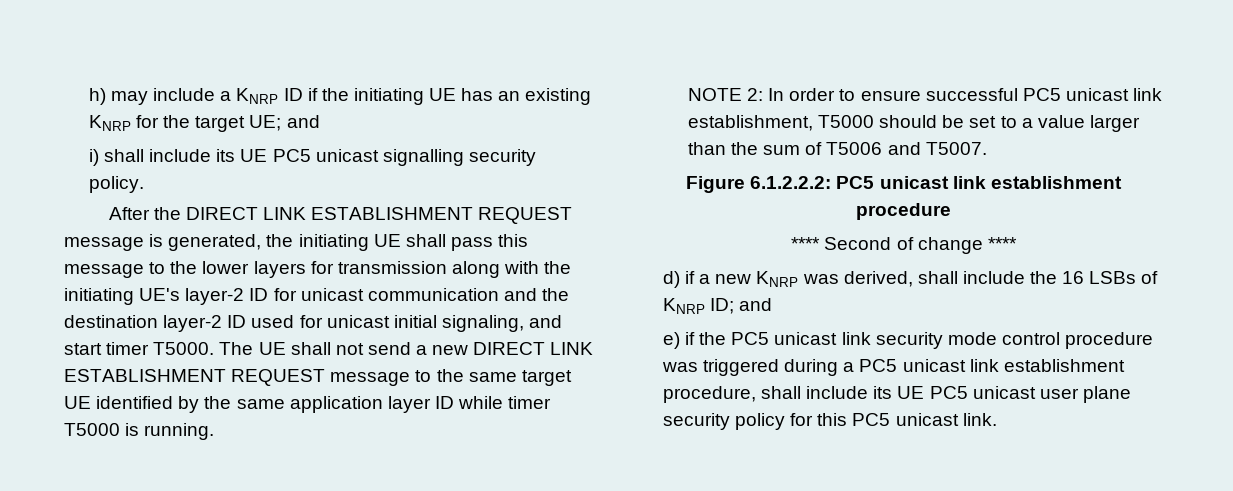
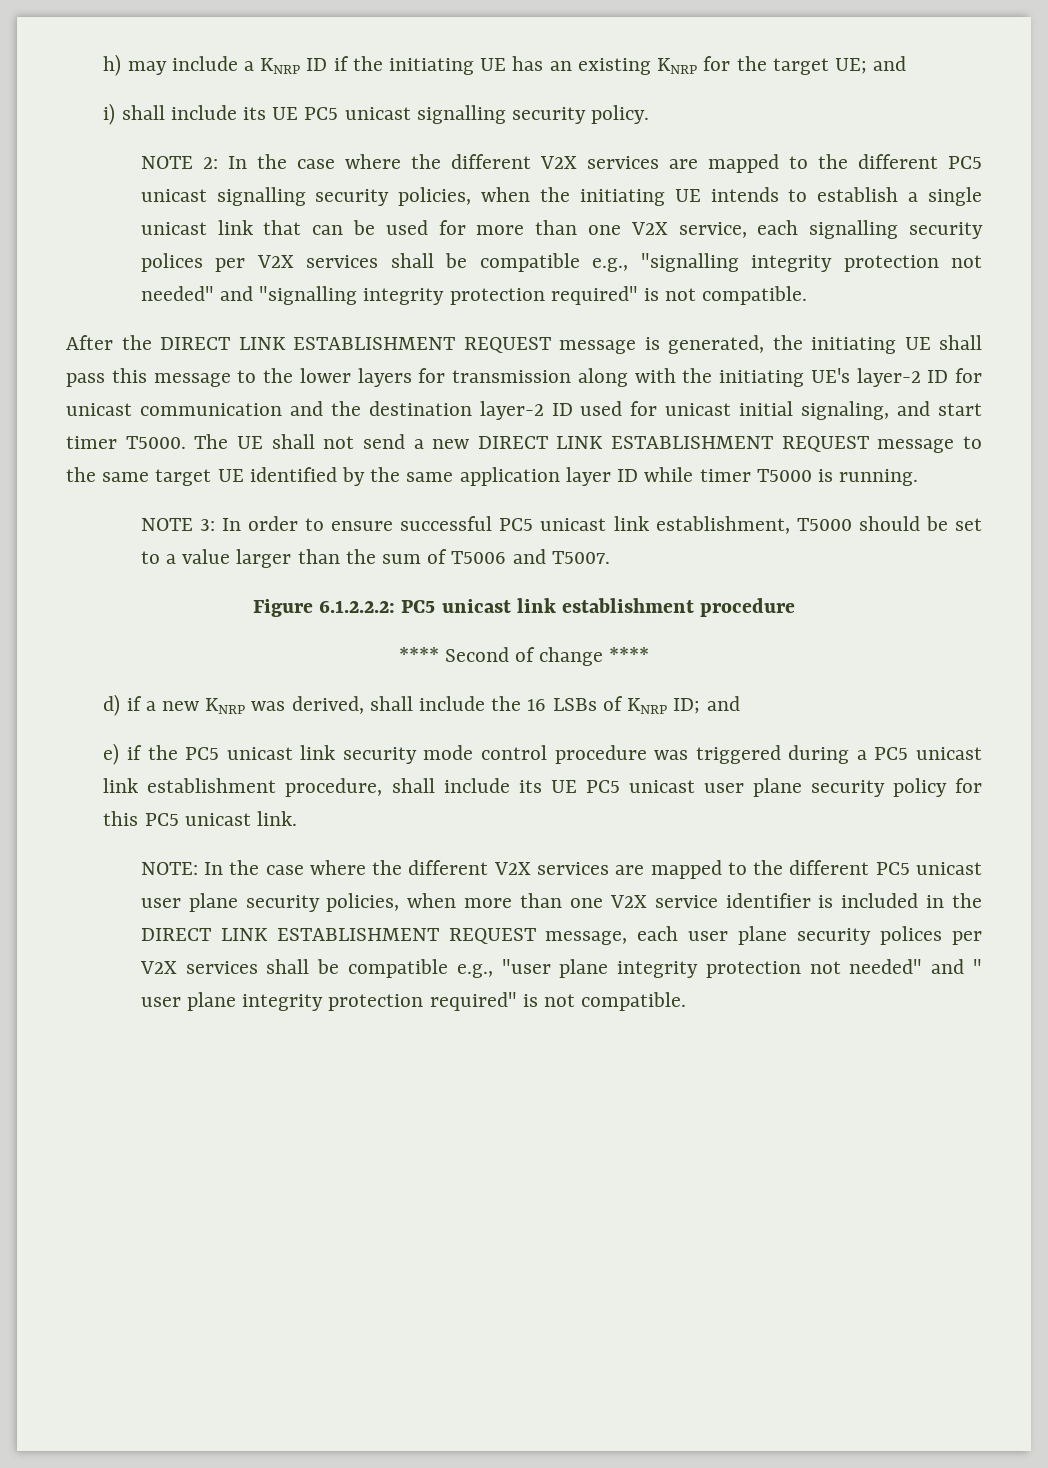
+ NOTE 2: In the case where the different V2X services are mapped to the different PC5 unicast signalling security policies, when the initiating UE intends to establish a single unicast link that can be used for more than one V2X service, each signalling security polices per V2X services shall be compatible e.g., "signalling integrity protection not needed" and "signalling integrity protection required" is not compatible.
- NOTE 2: In order to ensure successful PC5 unicast link establishment, T5000 should be set to a value larger than the sum of T5006 and T5007.
+ NOTE 3: In order to ensure successful PC5 unicast link establishment, T5000 should be set to a value larger than the sum of T5006 and T5007.
+ NOTE: In the case where the different V2X services are mapped to the different PC5 unicast user plane security policies, when more than one V2X service identifier is included in the DIRECT LINK ESTABLISHMENT REQUEST message, each user plane security polices per V2X services shall be compatible e.g., "user plane integrity protection not needed" and " user plane integrity protection required" is not compatible.

